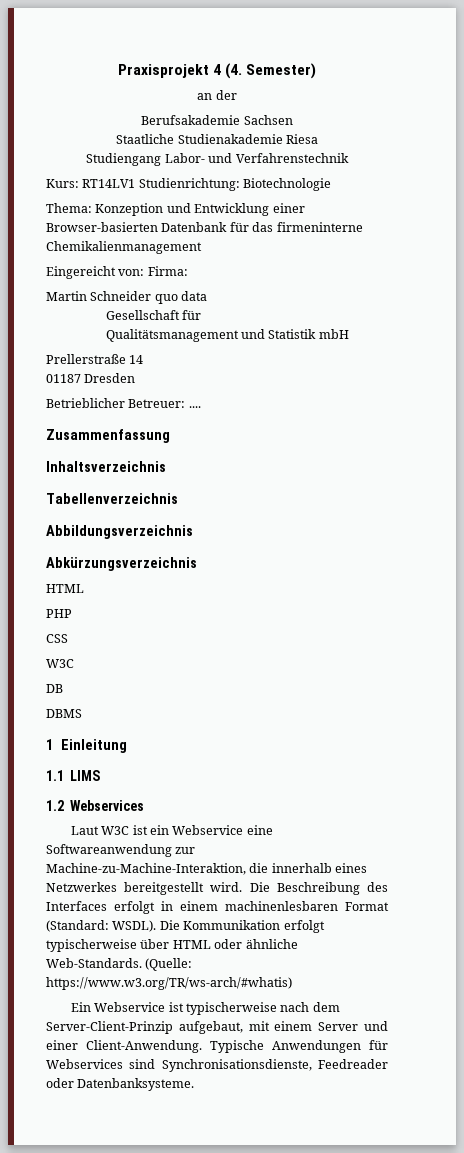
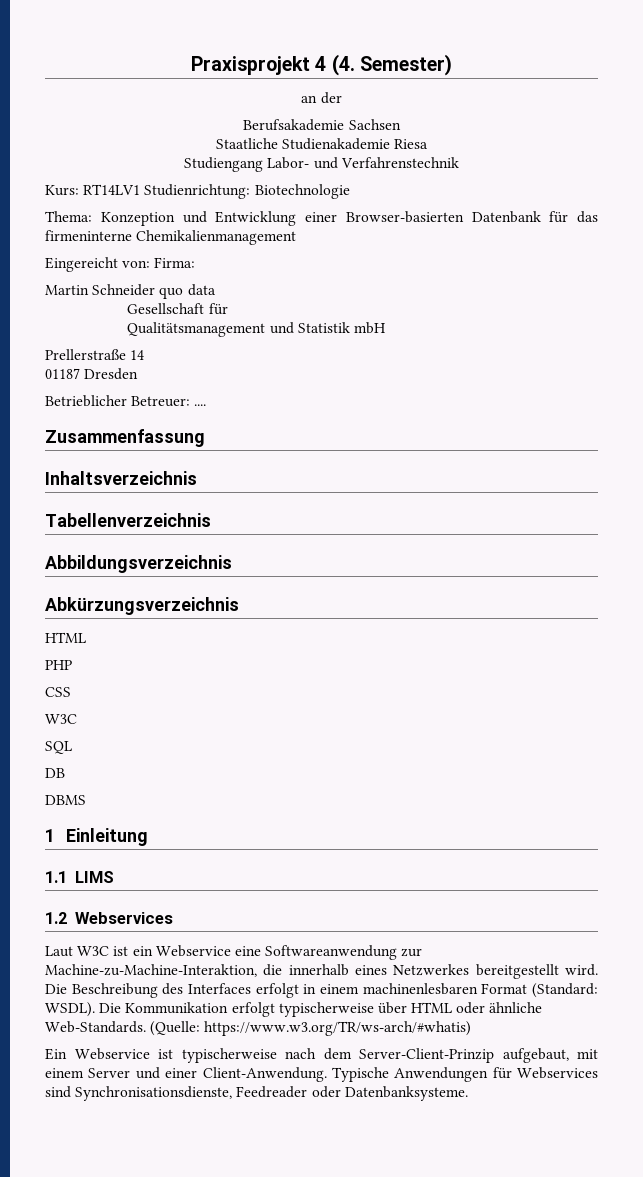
+ SQL

